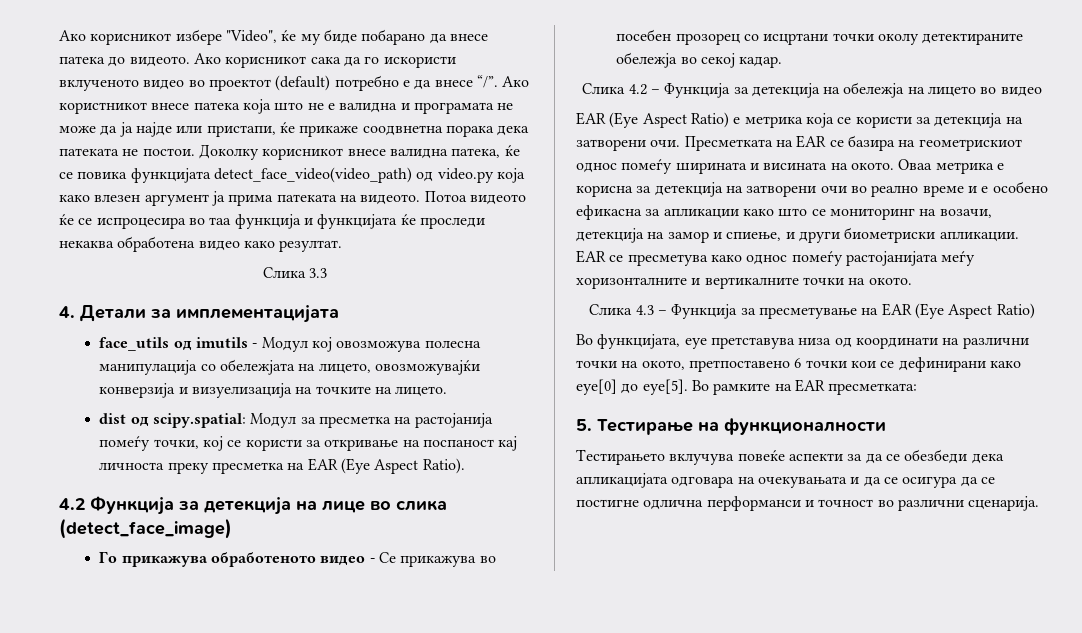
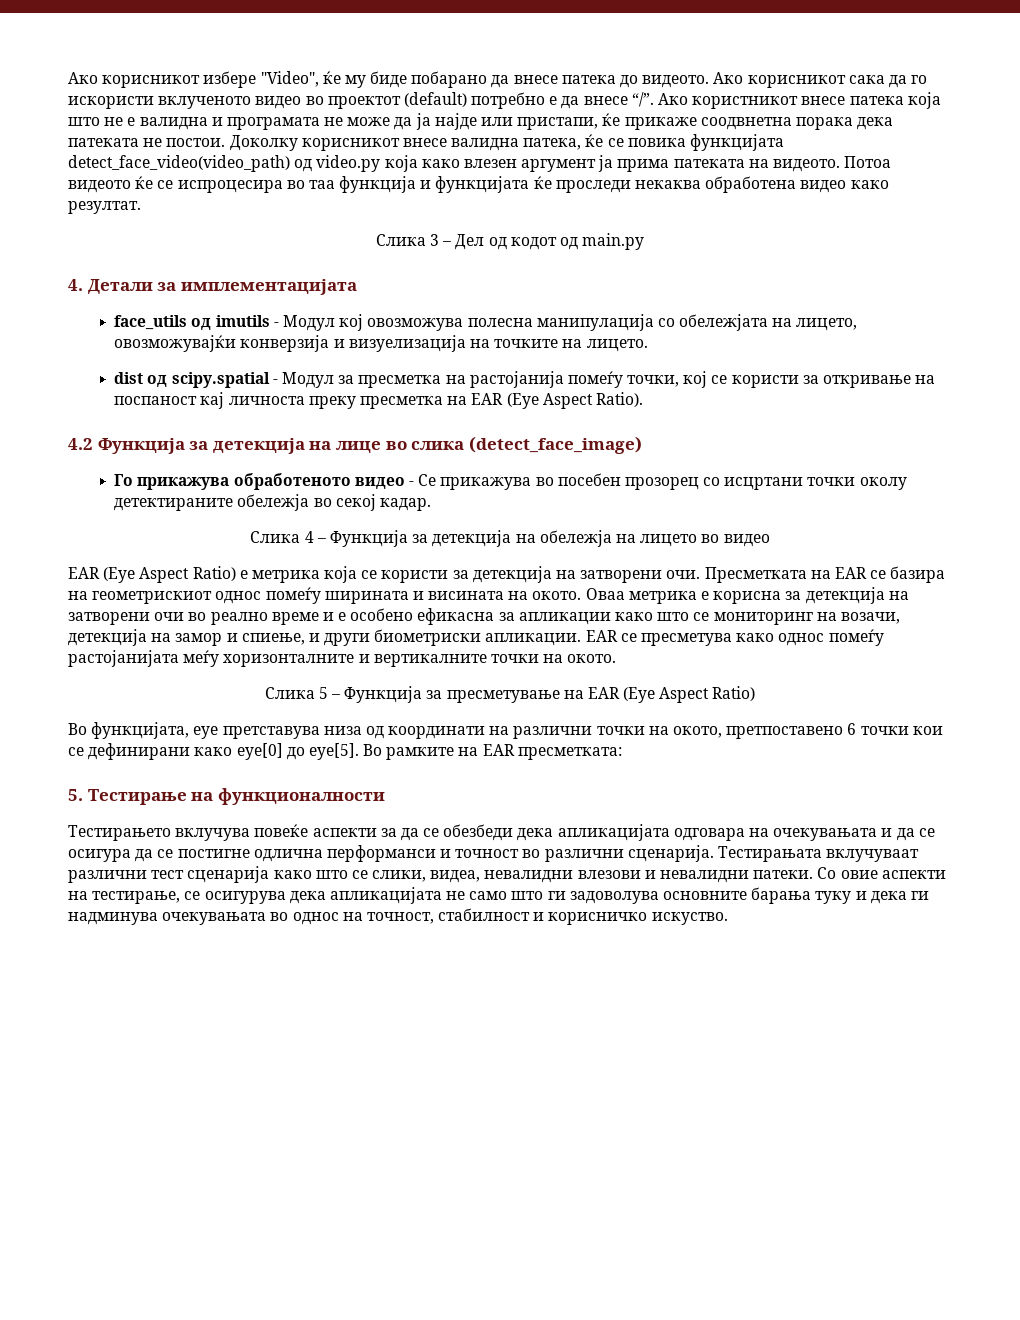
- Слика 3.3
+ Слика 3 – Дел од кодот од main.py
- dist од scipy.spatial: Модул за пресметка на растојанија помеѓу точки, кој се користи за откривање на поспаност кај личноста преку пресметка на EAR (Eye Aspect Ratio).
+ dist од scipy.spatial - Модул за пресметка на растојанија помеѓу точки, кој се користи за откривање на поспаност кај личноста преку пресметка на EAR (Eye Aspect Ratio).
- Слика 4.2 – Функција за детекција на обележја на лицето во видео
+ Слика 4 – Функција за детекција на обележја на лицето во видео
- Слика 4.3 – Функција за пресметување на EAR (Eye Aspect Ratio)
+ Слика 5 – Функција за пресметување на EAR (Eye Aspect Ratio)
+ Тестирањата вклучуваат различни тест сценарија како што се слики, видеа, невалидни влезови и невалидни патеки. Со овие аспекти на тестирање, се осигурува дека апликацијата не само што ги задоволува основните барања туку и дека ги надминува очекувањата во однос на точност, стабилност и корисничко искуство.

